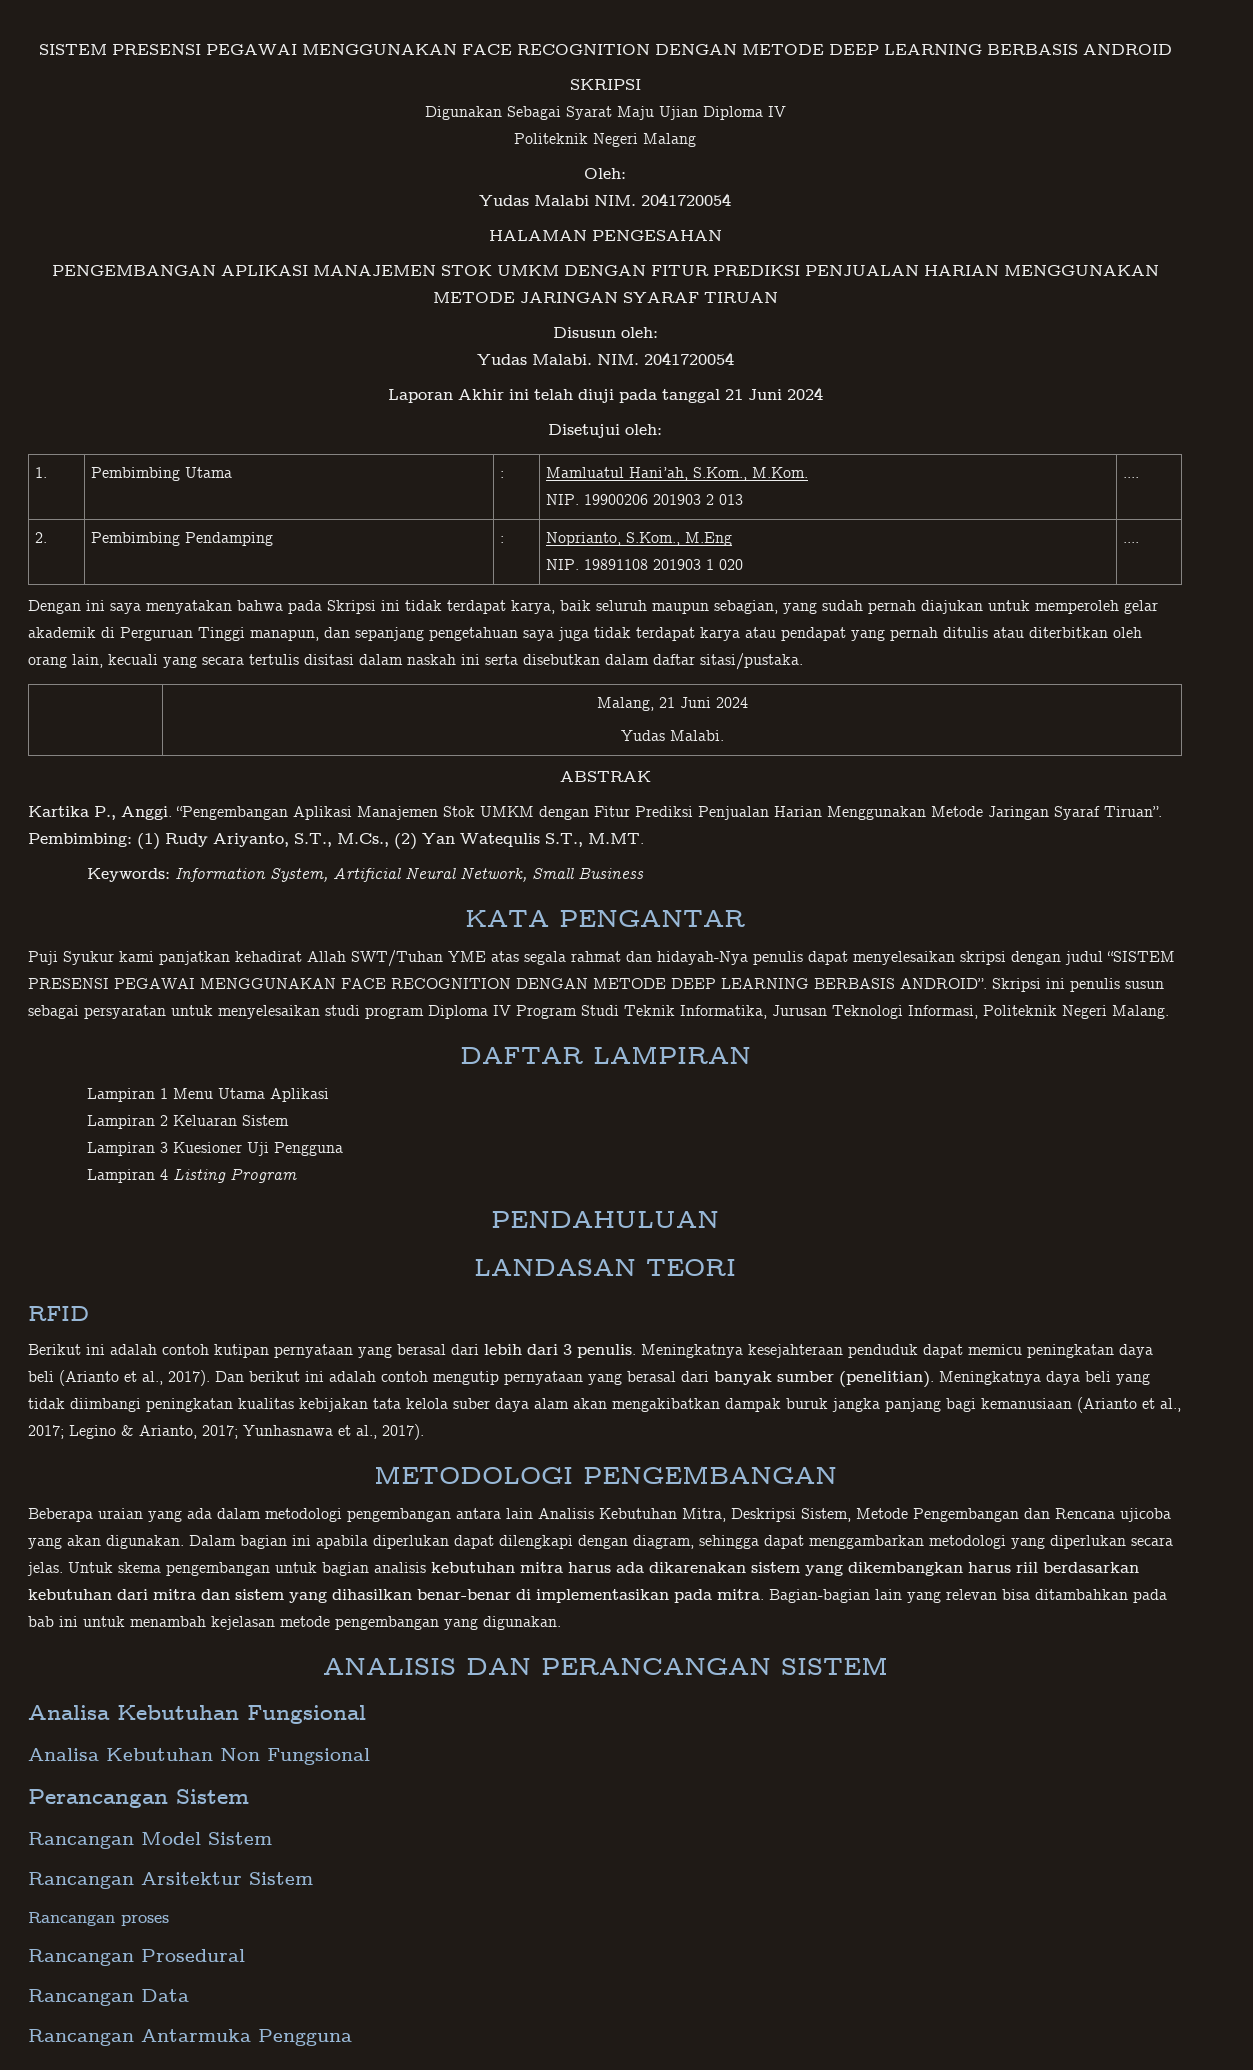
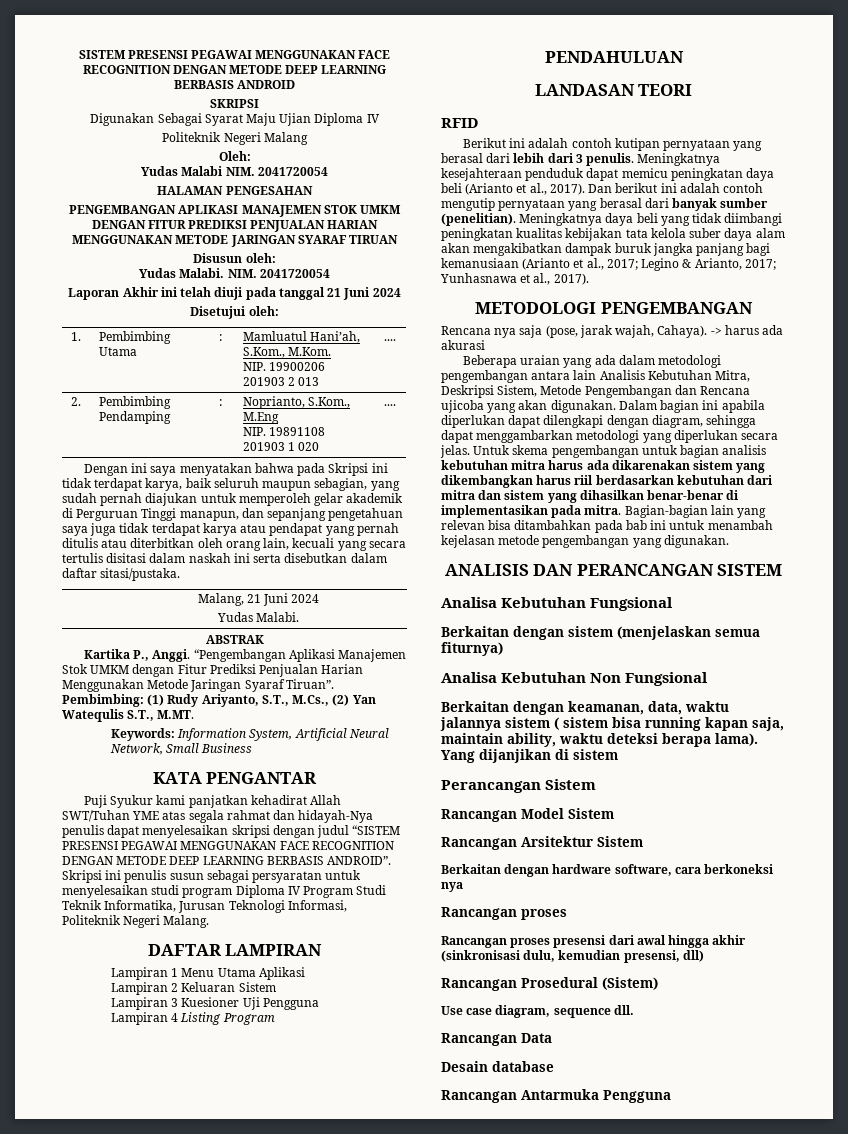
+ Rencana nya saja (pose, jarak wajah, Cahaya). -> harus ada akurasi
+ Berkaitan dengan sistem (menjelaskan semua fiturnya)
  Analisa Kebutuhan Non Fungsional
+ Berkaitan dengan keamanan, data, waktu jalannya sistem ( sistem bisa running kapan saja, maintain ability, waktu deteksi berapa lama). Yang dijanjikan di sistem
+ Berkaitan dengan hardware software, cara berkoneksi nya
  Rancangan proses
- Rancangan Prosedural
+ Rancangan proses presensi dari awal hingga akhir (sinkronisasi dulu, kemudian presensi, dll)
+ Rancangan Prosedural (Sistem)
+ Use case diagram, sequence dll.
+ Desain database

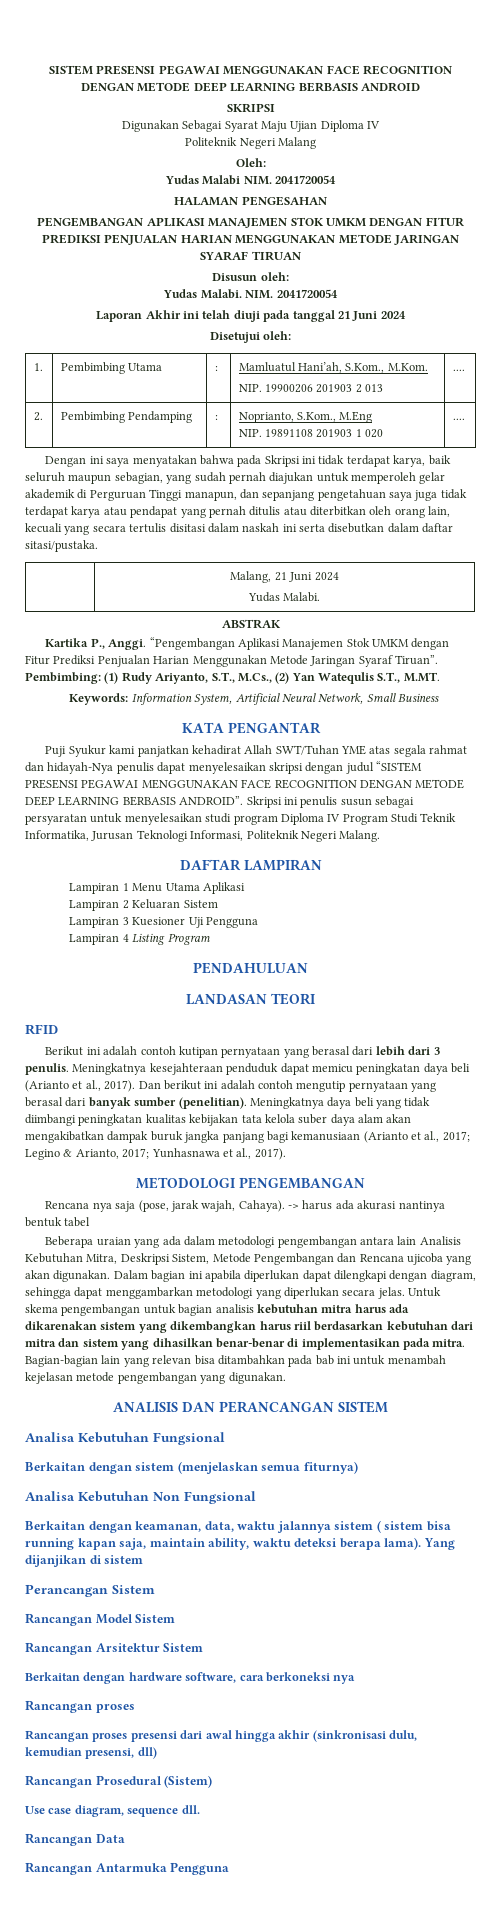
- -> harus ada akurasi
+ -> harus ada akurasi nantinya bentuk tabel
- Desain database

